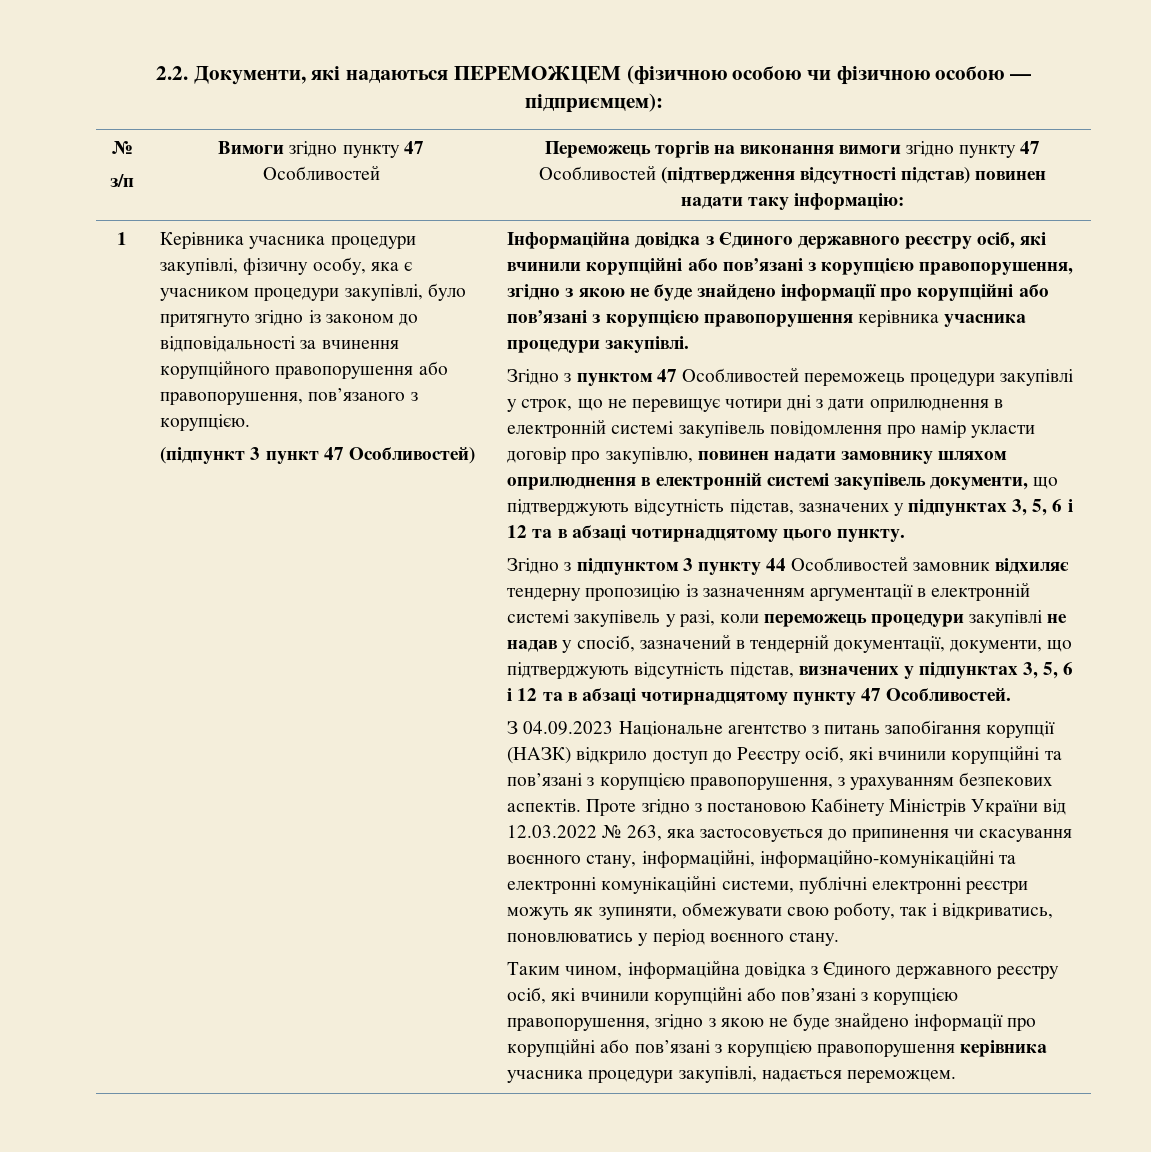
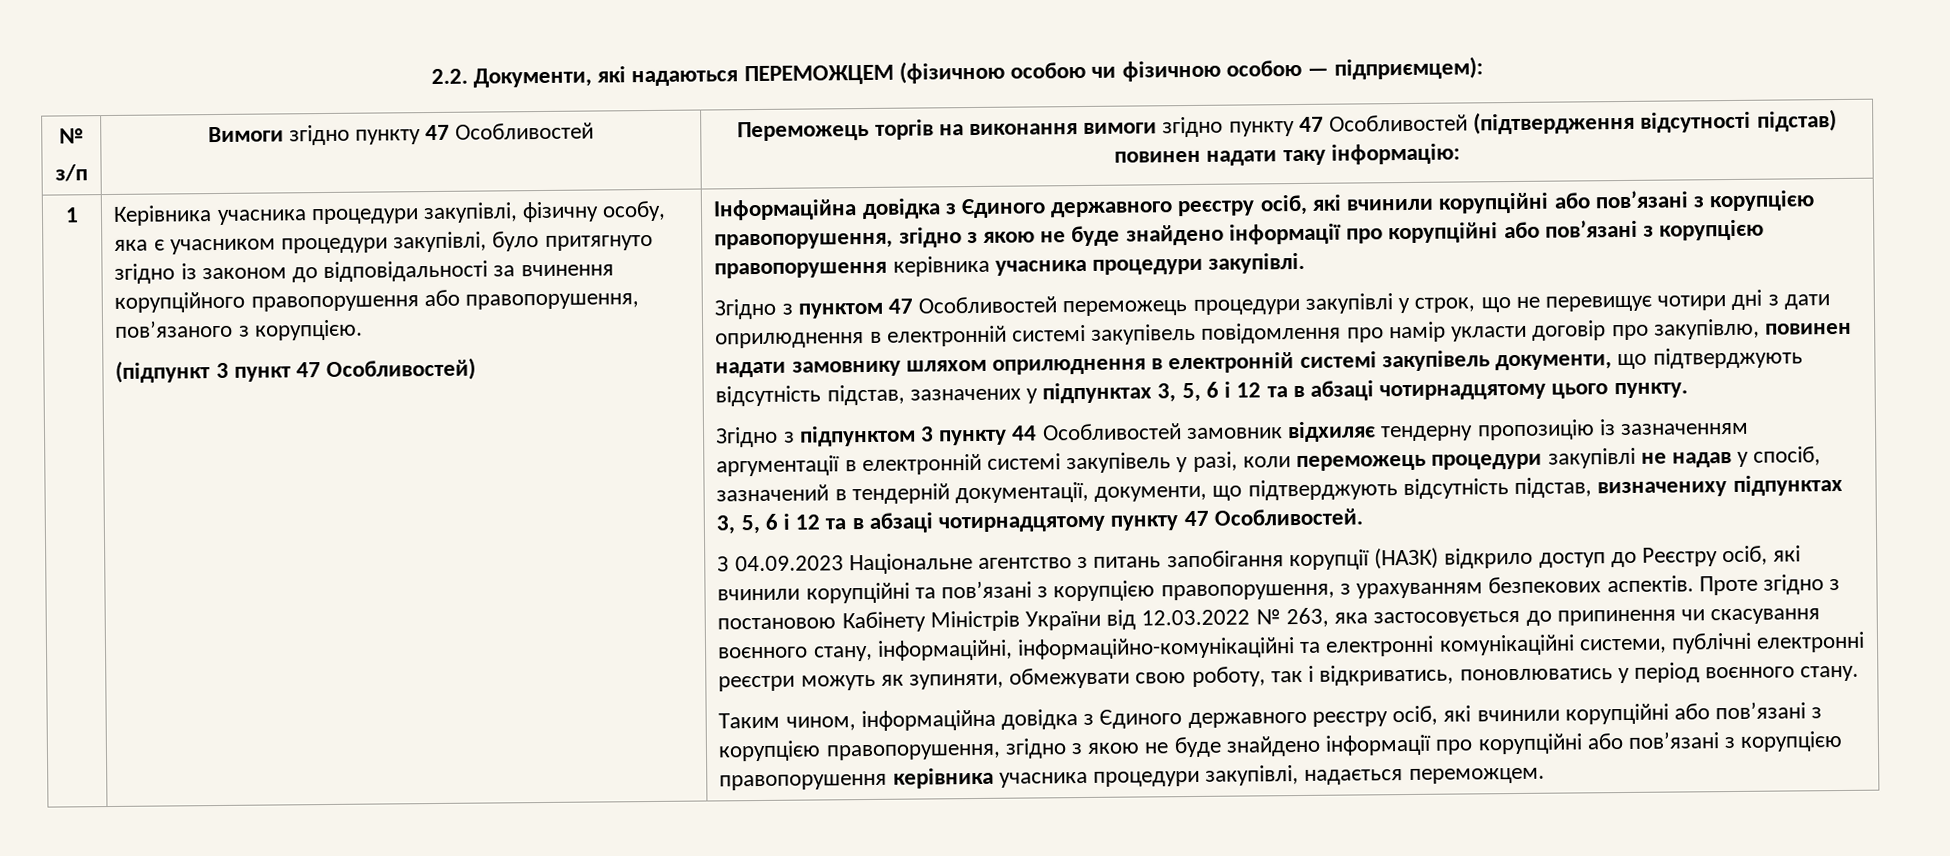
- Згідно з підпунктом 3 пункту 44 Особливостей замовник відхиляє тендерну пропозицію із зазначенням аргументації в електронній системі закупівель у разі, коли переможець процедури закупівлі не надав у спосіб, зазначений в тендерній документації, документи, що підтверджують відсутність підстав, визначених у підпунктах 3, 5, 6 і 12 та в абзаці чотирнадцятому пункту 47 Особливостей.
+ Згідно з підпунктом 3 пункту 44 Особливостей замовник відхиляє тендерну пропозицію із зазначенням аргументації в електронній системі закупівель у разі, коли переможець процедури закупівлі не надав у спосіб, зазначений в тендерній документації, документи, що підтверджують відсутність підстав, визначениху підпунктах 3, 5, 6 і 12 та в абзаці чотирнадцятому пункту 47 Особливостей.

